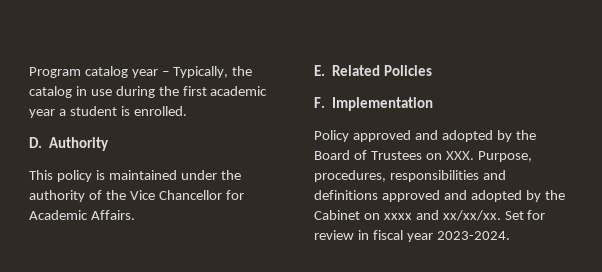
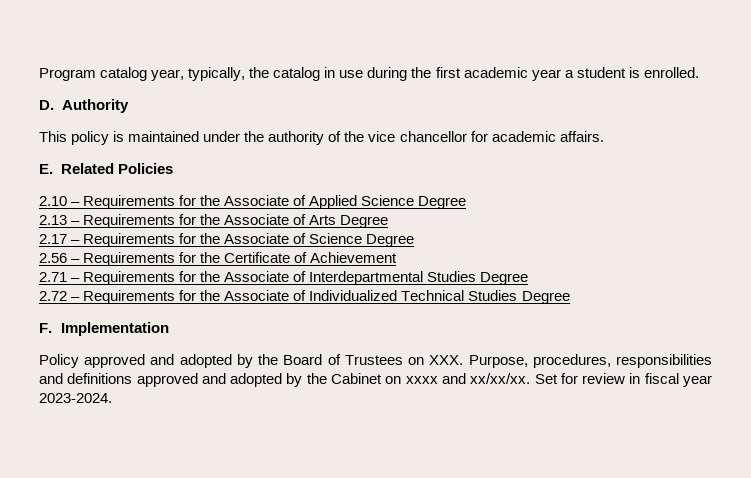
- Program catalog year – Typically, the catalog in use during the first academic year a student is enrolled.
+ Program catalog year, typically, the catalog in use during the first academic year a student is enrolled.
- This policy is maintained under the authority of the Vice Chancellor for Academic Affairs.
+ This policy is maintained under the authority of the vice chancellor for academic affairs.
  E. Related Policies
+ 2.10 – Requirements for the Associate of Applied Science Degree
+ 2.13 – Requirements for the Associate of Arts Degree
+ 2.17 – Requirements for the Associate of Science Degree
+ 2.56 – Requirements for the Certificate of Achievement
+ 2.71 – Requirements for the Associate of Interdepartmental Studies Degree
+ 2.72 – Requirements for the Associate of Individualized Technical Studies Degree

